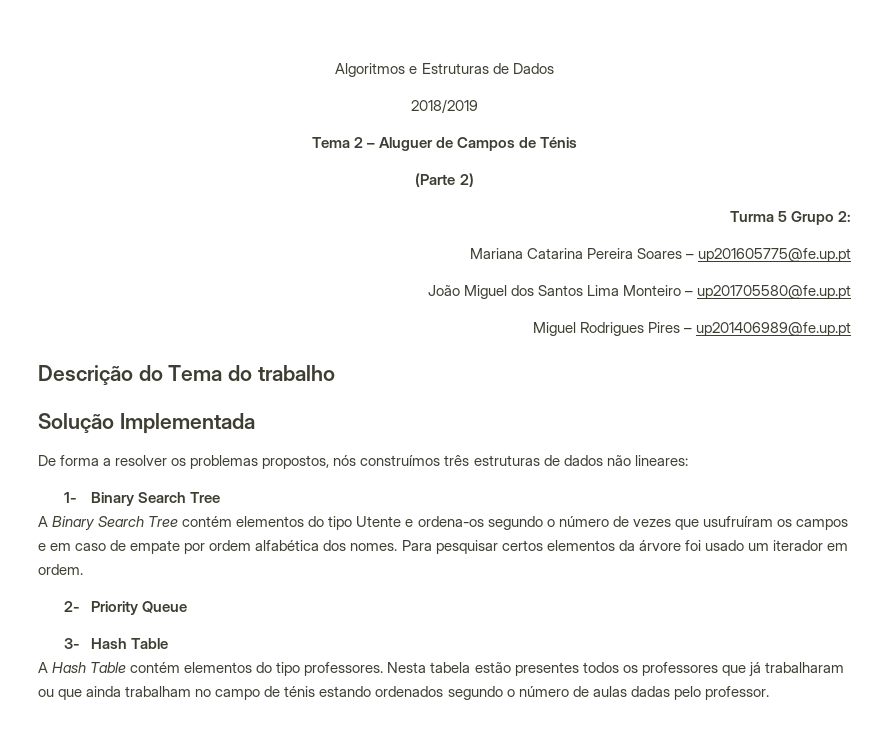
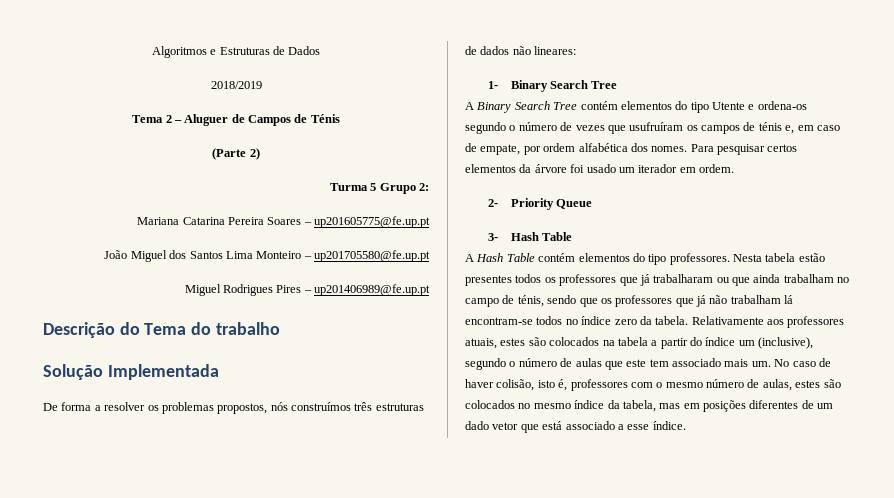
- A Binary Search Tree contém elementos do tipo Utente e ordena-os segundo o número de vezes que usufruíram os campos e em caso de empate por ordem alfabética dos nomes.
+ A Binary Search Tree contém elementos do tipo Utente e ordena-os segundo o número de vezes que usufruíram os campos de ténis e, em caso de empate, por ordem alfabética dos nomes.
- Nesta tabela estão presentes todos os professores que já trabalharam ou que ainda trabalham no campo de ténis estando ordenados segundo o número de aulas dadas pelo professor.
+ Nesta tabela estão presentes todos os professores que já trabalharam ou que ainda trabalham no campo de ténis, sendo que os professores que já não trabalham lá encontram-se todos no índice zero da tabela. Relativamente aos professores atuais, estes são colocados na tabela a partir do índice um (inclusive), segundo o número de aulas que este tem associado mais um. No caso de haver colisão, isto é, professores com o mesmo número de aulas, estes são colocados no mesmo índice da tabela, mas em posições diferentes de um dado vetor que está associado a esse índice.

